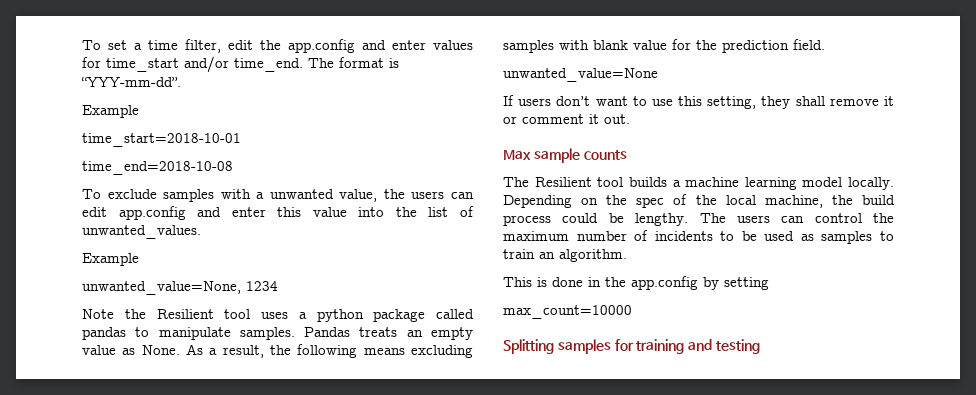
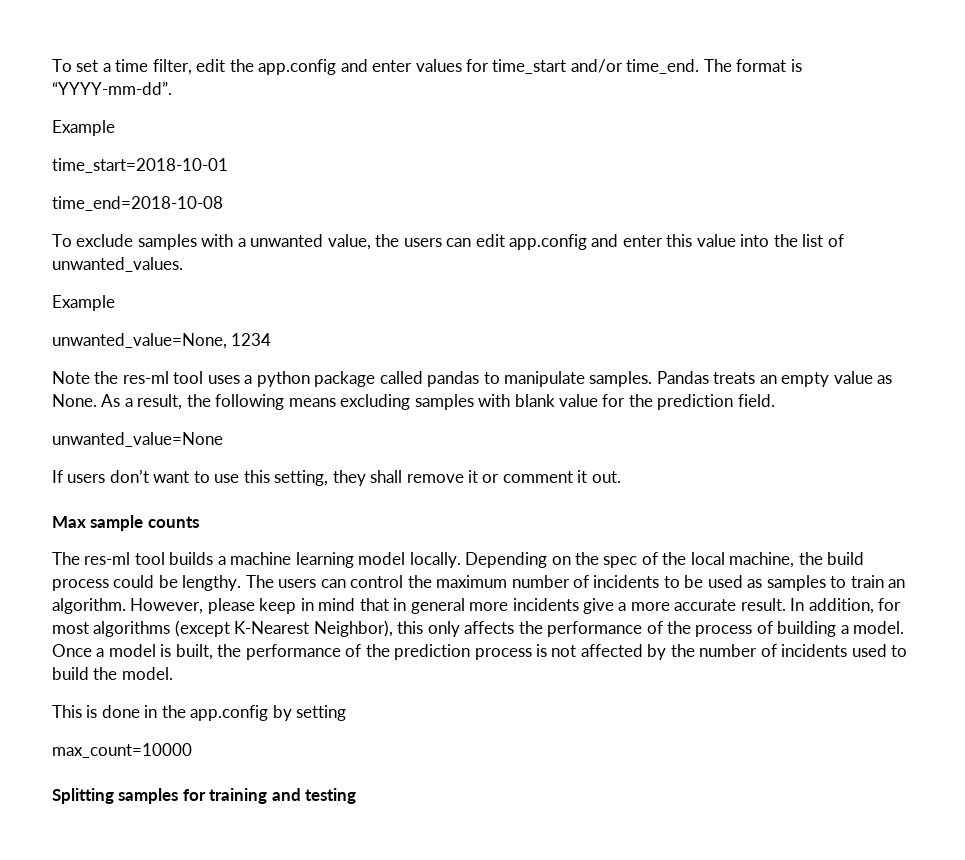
- The format is “YYY-mm-dd”.
+ The format is “YYYY-mm-dd”.
- Note the Resilient tool uses a python package called pandas to manipulate samples.
+ Note the res-ml tool uses a python package called pandas to manipulate samples.
- The Resilient tool builds a machine learning model locally.
+ The res-ml tool builds a machine learning model locally.
+ However, please keep in mind that in general more incidents give a more accurate result. In addition, for most algorithms (except K-Nearest Neighbor), this only affects the performance of the process of building a model. Once a model is built, the performance of the prediction process is not affected by the number of incidents used to build the model.

